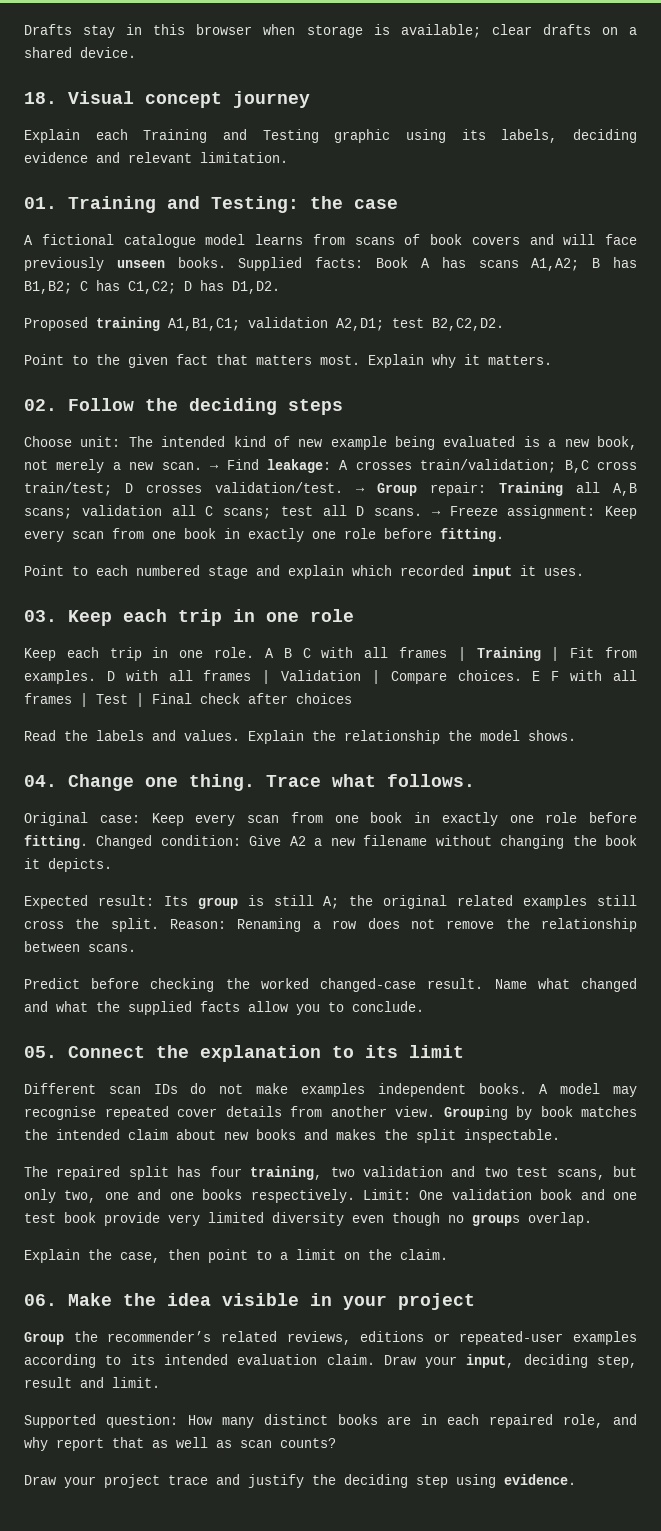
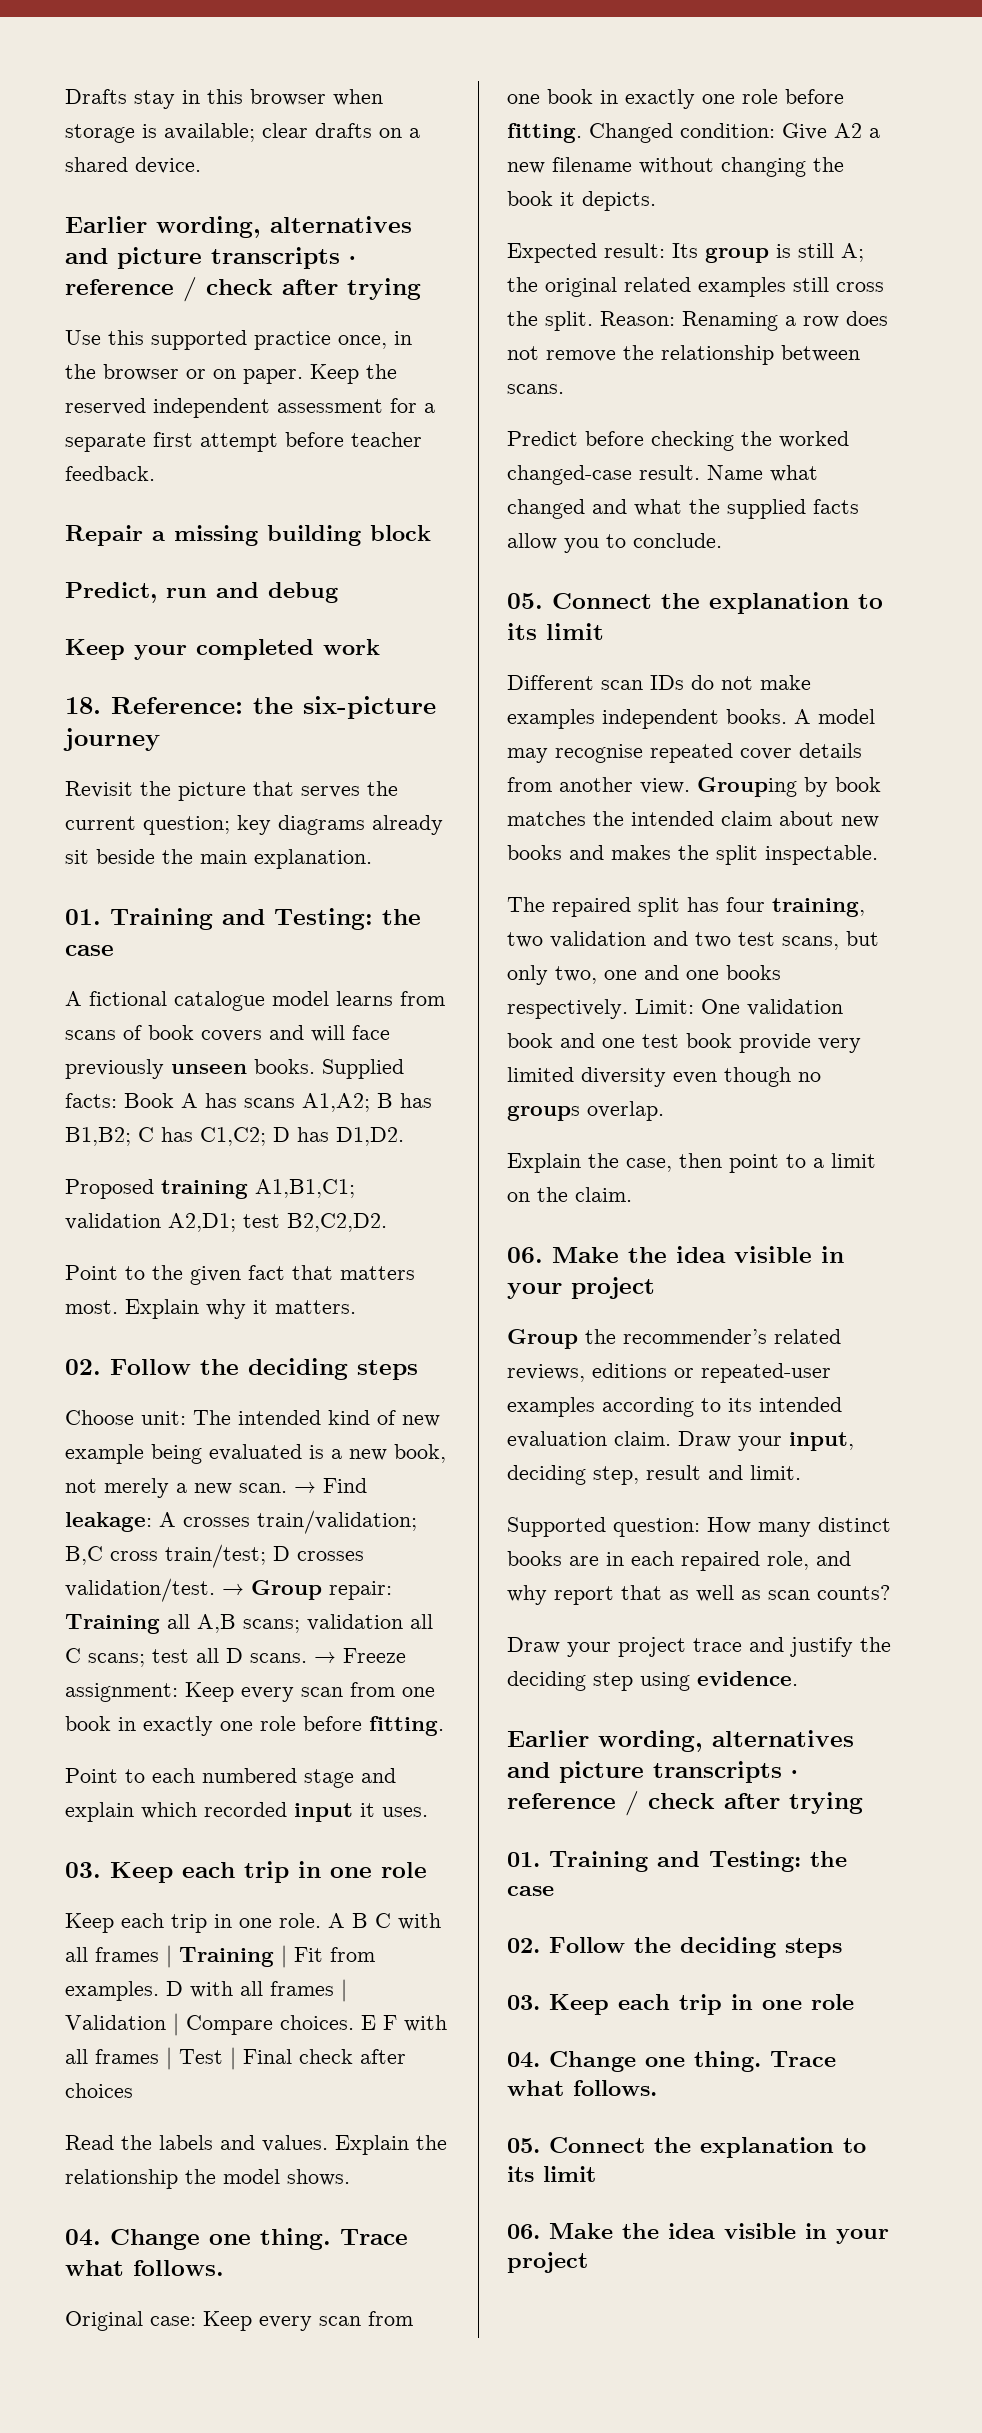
  Drafts stay in this browser when storage is available; clear drafts on a shared device.
- 18. Visual concept journey
- Explain each Training and Testing graphic using its labels, deciding evidence and relevant limitation.
+ Earlier wording, alternatives and picture transcripts · reference / check after trying
+ Use this supported practice once, in the browser or on paper. Keep the reserved independent assessment for a separate first attempt before teacher feedback.
+ Repair a missing building block
+ Predict, run and debug
+ Keep your completed work
+ 18. Reference: the six-picture journey
+ Revisit the picture that serves the current question; key diagrams already sit beside the main explanation.
  Draw your project trace and justify the deciding step using evidence.
+ Earlier wording, alternatives and picture transcripts · reference / check after trying
+ 01. Training and Testing: the case
+ 02. Follow the deciding steps
+ 03. Keep each trip in one role
+ 04. Change one thing. Trace what follows.
+ 05. Connect the explanation to its limit
+ 06. Make the idea visible in your project

